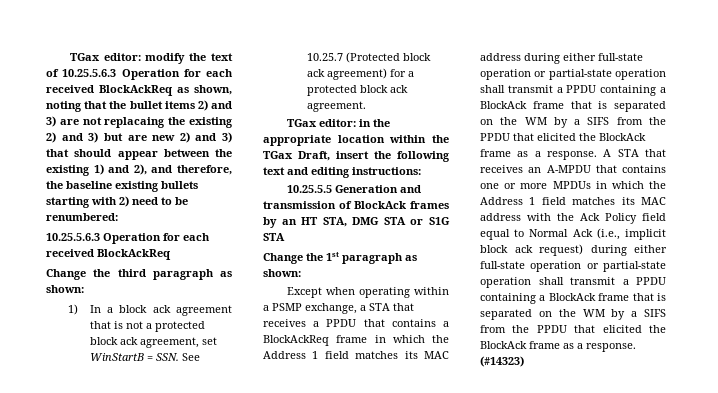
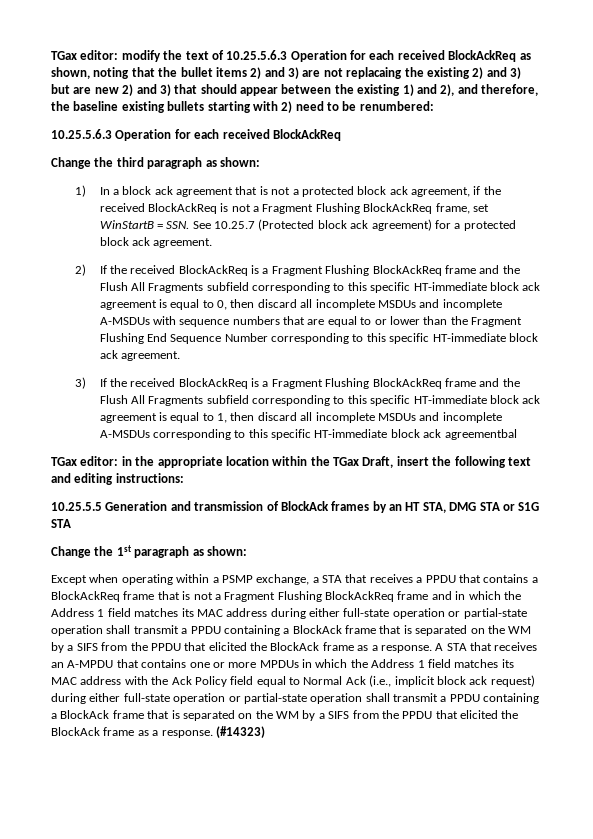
- 1) In a block ack agreement that is not a protected block ack agreement, set WinStartB = SSN. See 10.25.7 (Protected block ack agreement) for a protected block ack agreement.
+ 1) In a block ack agreement that is not a protected block ack agreement, if the received BlockAckReq is not a Fragment Flushing BlockAckReq frame, set WinStartB = SSN. See 10.25.7 (Protected block ack agreement) for a protected block ack agreement.
+ 2) If the received BlockAckReq is a Fragment Flushing BlockAckReq frame and the Flush All Fragments subfield corresponding to this specific HT-immediate block ack agreement is equal to 0, then discard all incomplete MSDUs and incomplete A-MSDUs with sequence numbers that are equal to or lower than the Fragment Flushing End Sequence Number corresponding to this specific HT-immediate block ack agreement.
+ 3) If the received BlockAckReq is a Fragment Flushing BlockAckReq frame and the Flush All Fragments subfield corresponding to this specific HT-immediate block ack agreement is equal to 1, then discard all incomplete MSDUs and incomplete A-MSDUs corresponding to this specific HT-immediate block ack agreementbal
- Except when operating within a PSMP exchange, a STA that receives a PPDU that contains a BlockAckReq frame in which the Address 1 field matches its MAC address during either full-state operation or partial-state operation shall transmit a PPDU containing a BlockAck frame that is separated on the WM by a SIFS from the PPDU that elicited the BlockAck frame as a response.
+ Except when operating within a PSMP exchange, a STA that receives a PPDU that contains a BlockAckReq frame that is not a Fragment Flushing BlockAckReq frame and in which the Address 1 field matches its MAC address during either full-state operation or partial-state operation shall transmit a PPDU containing a BlockAck frame that is separated on the WM by a SIFS from the PPDU that elicited the BlockAck frame as a response.

